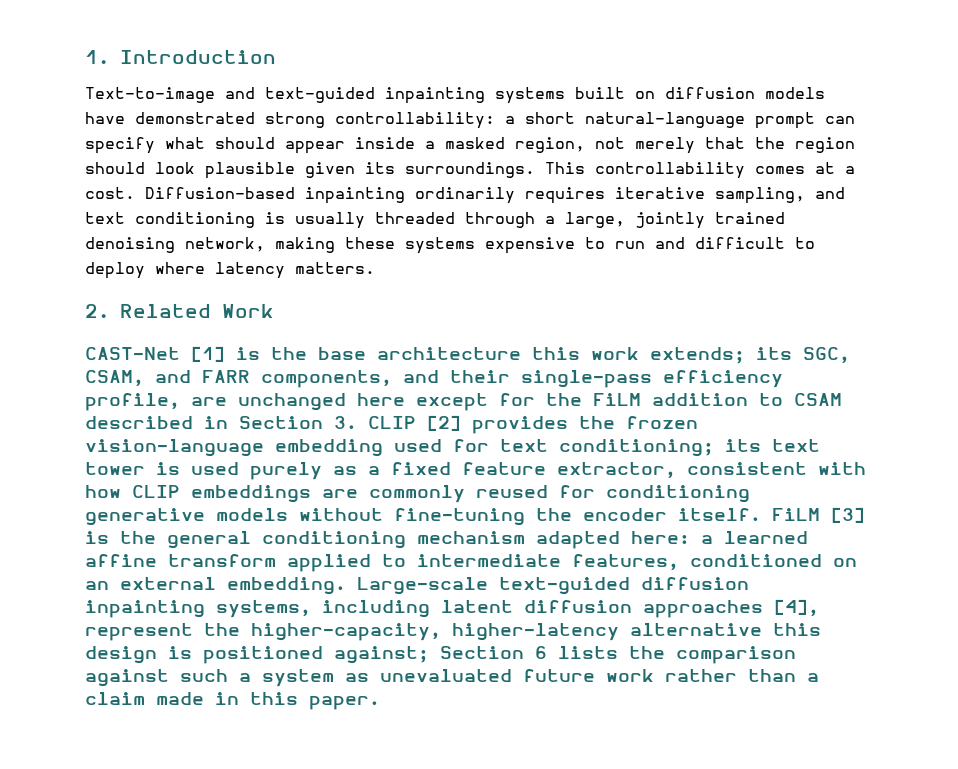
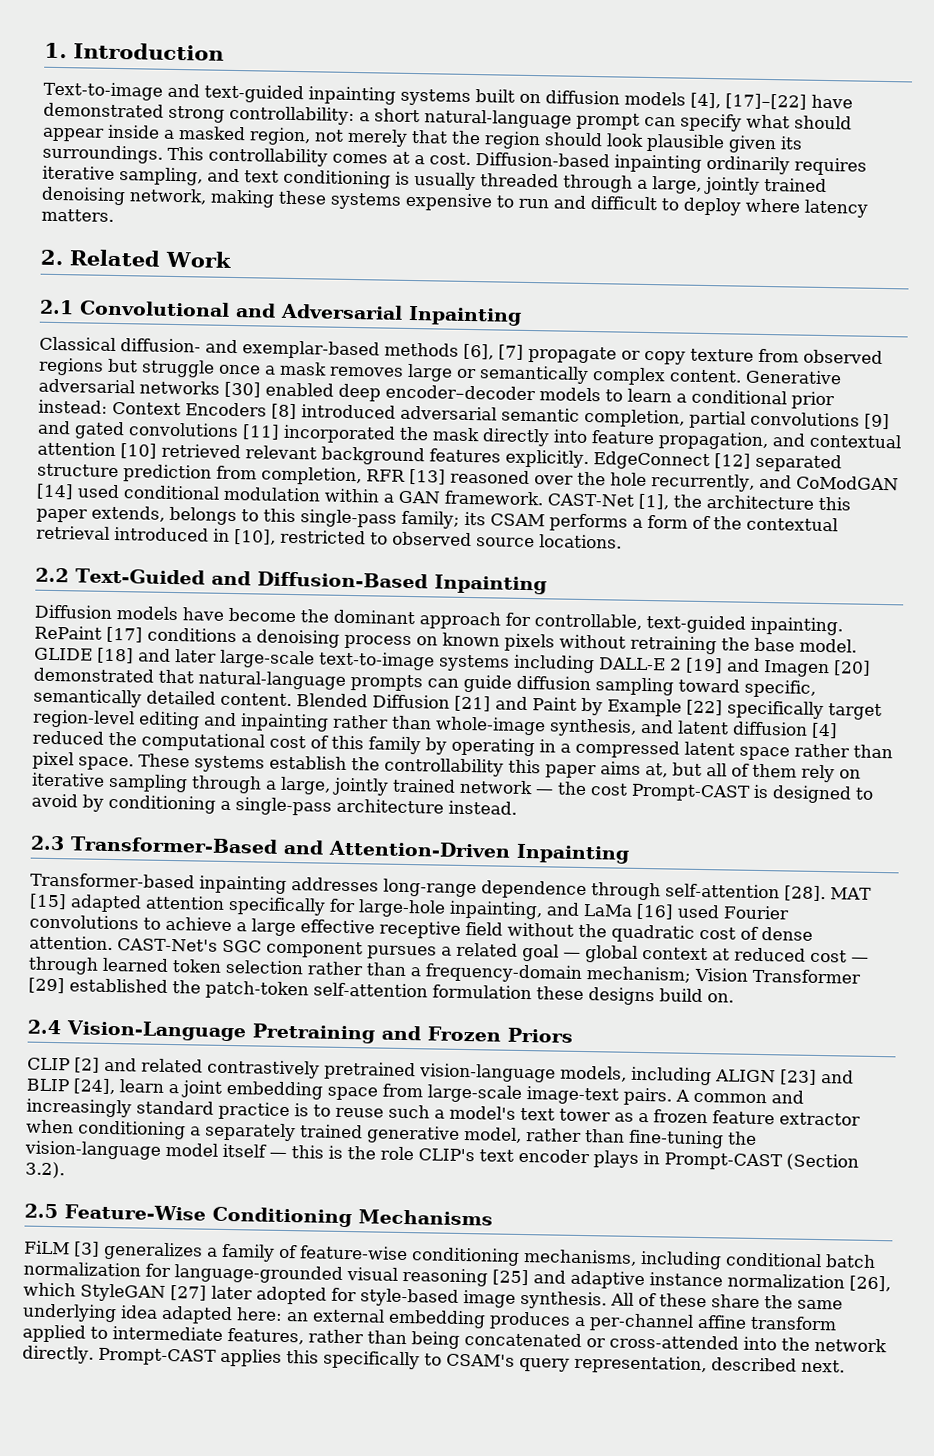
- Text-to-image and text-guided inpainting systems built on diffusion models have demonstrated strong controllability: a short natural-language prompt can specify what should appear inside a masked region, not merely that the region should look plausible given its surroundings.
+ Text-to-image and text-guided inpainting systems built on diffusion models [4], [17]–[22] have demonstrated strong controllability: a short natural-language prompt can specify what should appear inside a masked region, not merely that the region should look plausible given its surroundings.
- CAST-Net [1] is the base architecture this work extends; its SGC, CSAM, and FARR components, and their single-pass efficiency profile, are unchanged here except for the FiLM addition to CSAM described in Section 3. CLIP [2] provides the frozen vision-language embedding used for text conditioning; its text tower is used purely as a fixed feature extractor, consistent with how CLIP embeddings are commonly reused for conditioning generative models without fine-tuning the encoder itself. FiLM [3] is the general conditioning mechanism adapted here: a learned affine transform applied to intermediate features, conditioned on an external embedding. Large-scale text-guided diffusion inpainting systems, including latent diffusion approaches [4], represent the higher-capacity, higher-latency alternative this design is positioned against; Section 6 lists the comparison against such a system as unevaluated future work rather than a claim made in this paper.
+ 2.1 Convolutional and Adversarial Inpainting
+ Classical diffusion- and exemplar-based methods [6], [7] propagate or copy texture from observed regions but struggle once a mask removes large or semantically complex content. Generative adversarial networks [30] enabled deep encoder–decoder models to learn a conditional prior instead: Context Encoders [8] introduced adversarial semantic completion, partial convolutions [9] and gated convolutions [11] incorporated the mask directly into feature propagation, and contextual attention [10] retrieved relevant background features explicitly. EdgeConnect [12] separated structure prediction from completion, RFR [13] reasoned over the hole recurrently, and CoModGAN [14] used conditional modulation within a GAN framework. CAST-Net [1], the architecture this paper extends, belongs to this single-pass family; its CSAM performs a form of the contextual retrieval introduced in [10], restricted to observed source locations.
+ 2.2 Text-Guided and Diffusion-Based Inpainting
+ Diffusion models have become the dominant approach for controllable, text-guided inpainting. RePaint [17] conditions a denoising process on known pixels without retraining the base model. GLIDE [18] and later large-scale text-to-image systems including DALL-E 2 [19] and Imagen [20] demonstrated that natural-language prompts can guide diffusion sampling toward specific, semantically detailed content. Blended Diffusion [21] and Paint by Example [22] specifically target region-level editing and inpainting rather than whole-image synthesis, and latent diffusion [4] reduced the computational cost of this family by operating in a compressed latent space rather than pixel space. These systems establish the controllability this paper aims at, but all of them rely on iterative sampling through a large, jointly trained network — the cost Prompt-CAST is designed to avoid by conditioning a single-pass architecture instead.
+ 2.3 Transformer-Based and Attention-Driven Inpainting
+ Transformer-based inpainting addresses long-range dependence through self-attention [28]. MAT [15] adapted attention specifically for large-hole inpainting, and LaMa [16] used Fourier convolutions to achieve a large effective receptive field without the quadratic cost of dense attention. CAST-Net's SGC component pursues a related goal — global context at reduced cost — through learned token selection rather than a frequency-domain mechanism; Vision Transformer [29] established the patch-token self-attention formulation these designs build on.
+ 2.4 Vision-Language Pretraining and Frozen Priors
+ CLIP [2] and related contrastively pretrained vision-language models, including ALIGN [23] and BLIP [24], learn a joint embedding space from large-scale image-text pairs. A common and increasingly standard practice is to reuse such a model's text tower as a frozen feature extractor when conditioning a separately trained generative model, rather than fine-tuning the vision-language model itself — this is the role CLIP's text encoder plays in Prompt-CAST (Section 3.2).
+ 2.5 Feature-Wise Conditioning Mechanisms
+ FiLM [3] generalizes a family of feature-wise conditioning mechanisms, including conditional batch normalization for language-grounded visual reasoning [25] and adaptive instance normalization [26], which StyleGAN [27] later adopted for style-based image synthesis. All of these share the same underlying idea adapted here: an external embedding produces a per-channel affine transform applied to intermediate features, rather than being concatenated or cross-attended into the network directly. Prompt-CAST applies this specifically to CSAM's query representation, described next.

